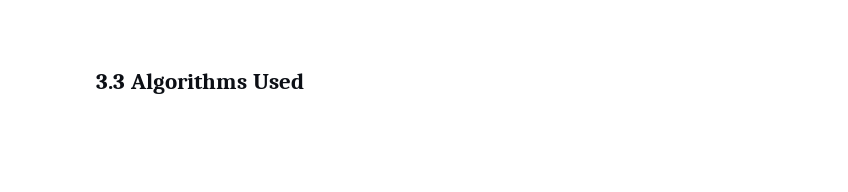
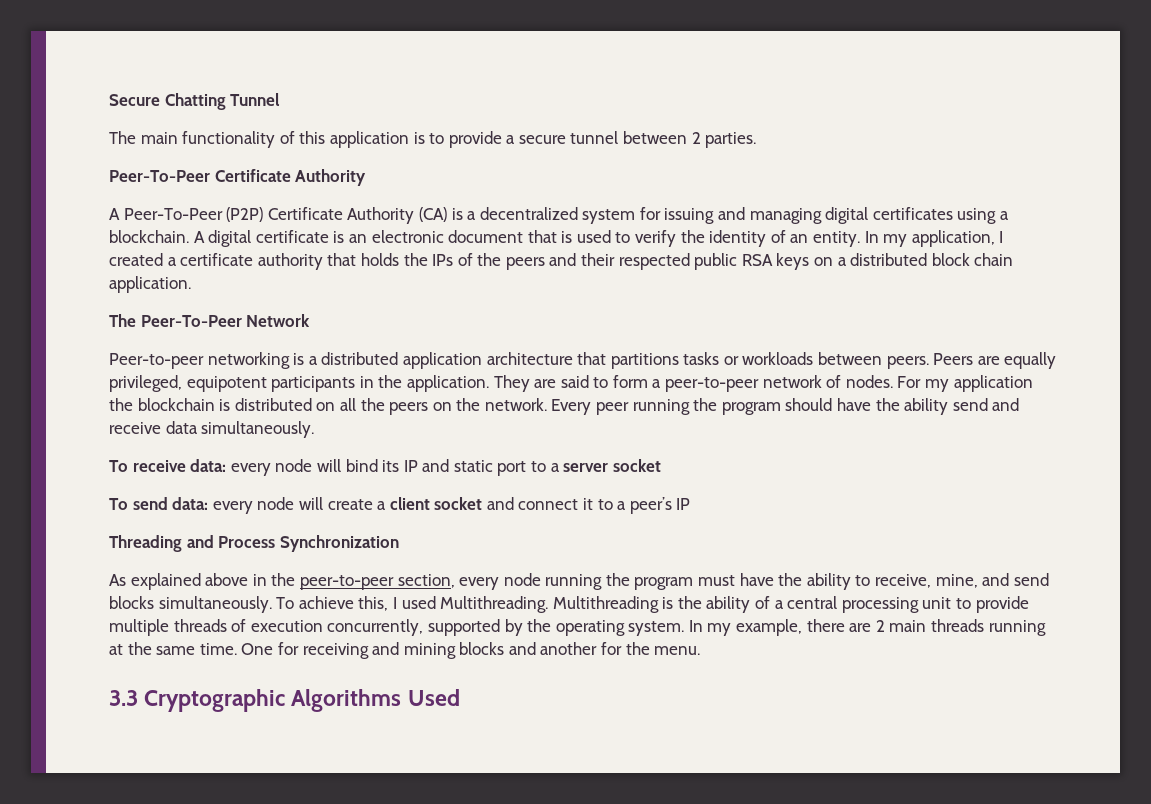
- 3.3 Algorithms Used
+ Secure Chatting Tunnel
+ The main functionality of this application is to provide a secure tunnel between 2 parties.
+ Peer-To-Peer Certificate Authority
+ A Peer-To-Peer (P2P) Certificate Authority (CA) is a decentralized system for issuing and managing digital certificates using a blockchain. A digital certificate is an electronic document that is used to verify the identity of an entity. In my application, I created a certificate authority that holds the IPs of the peers and their respected public RSA keys on a distributed block chain application.
+ The Peer-To-Peer Network
+ Peer-to-peer networking is a distributed application architecture that partitions tasks or workloads between peers. Peers are equally privileged, equipotent participants in the application. They are said to form a peer-to-peer network of nodes. For my application the blockchain is distributed on all the peers on the network. Every peer running the program should have the ability send and receive data simultaneously.
+ To receive data: every node will bind its IP and static port to a server socket
+ To send data: every node will create a client socket and connect it to a peer’s IP
+ Threading and Process Synchronization
+ As explained above in the peer-to-peer section, every node running the program must have the ability to receive, mine, and send blocks simultaneously. To achieve this, I used Multithreading. Multithreading is the ability of a central processing unit to provide multiple threads of execution concurrently, supported by the operating system. In my example, there are 2 main threads running at the same time. One for receiving and mining blocks and another for the menu.
+ 3.3 Cryptographic Algorithms Used

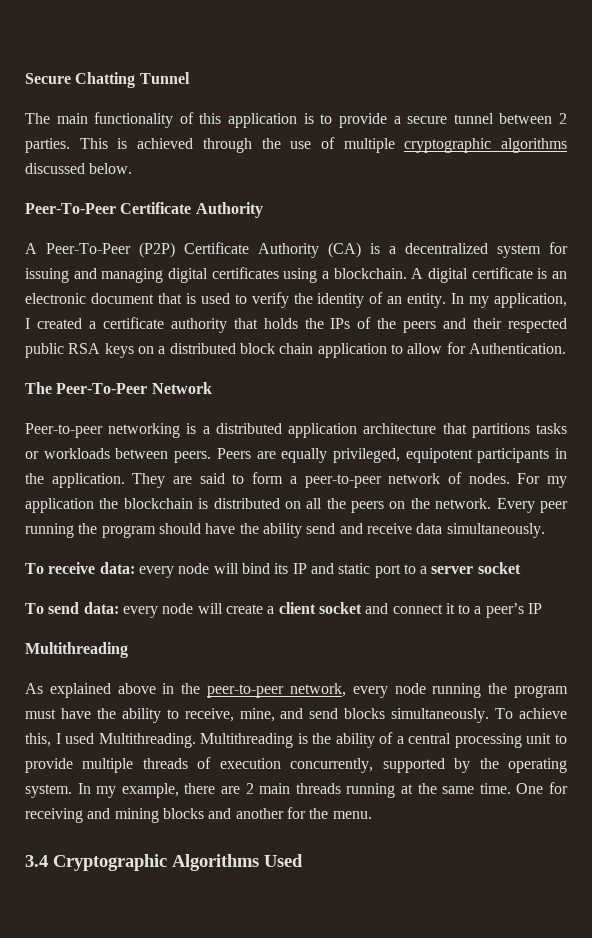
+ This is achieved through the use of multiple cryptographic algorithms discussed below.
- In my application, I created a certificate authority that holds the IPs of the peers and their respected public RSA keys on a distributed block chain application.
+ In my application, I created a certificate authority that holds the IPs of the peers and their respected public RSA keys on a distributed block chain application to allow for Authentication.
  To send data: every node will create a client socket and connect it to a peer’s IP
- Threading and Process Synchronization
+ Multithreading
- As explained above in the peer-to-peer section, every node running the program must have the ability to receive, mine, and send blocks simultaneously.
+ As explained above in the peer-to-peer network, every node running the program must have the ability to receive, mine, and send blocks simultaneously.
- 3.3 Cryptographic Algorithms Used
+ 3.4 Cryptographic Algorithms Used

